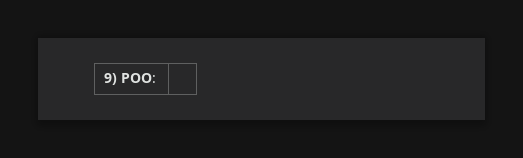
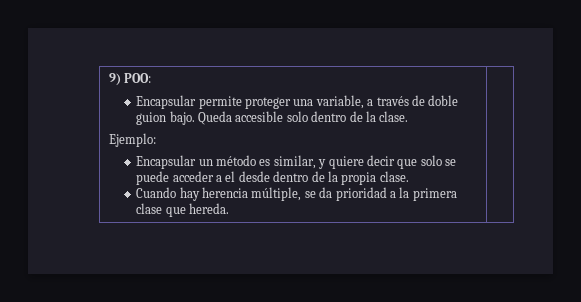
+ Encapsular permite proteger una variable, a través de doble guion bajo. Queda accesible solo dentro de la clase.
+ Ejemplo:
+ Encapsular un método es similar, y quiere decir que solo se puede acceder a el desde dentro de la propia clase.
+ Cuando hay herencia múltiple, se da prioridad a la primera clase que hereda.

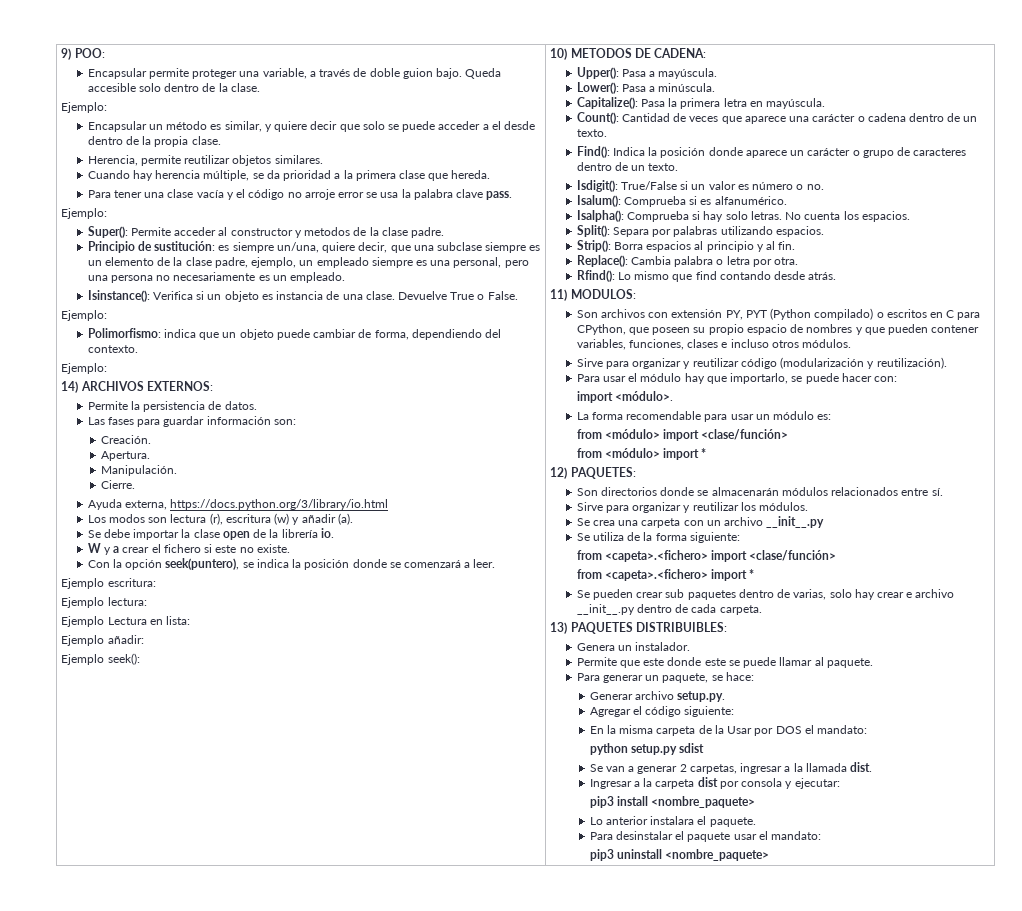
+ Herencia, permite reutilizar objetos similares.
+ Para tener una clase vacía y el código no arroje error se usa la palabra clave pass.
+ Ejemplo:
+ Super(): Permite acceder al constructor y metodos de la clase padre.
+ Principio de sustitución: es siempre un/una, quiere decir, que una subclase siempre es un elemento de la clase padre, ejemplo, un empleado siempre es una personal, pero una persona no necesariamente es un empleado.
+ Isinstance(): Verifica si un objeto es instancia de una clase. Devuelve True o False.
+ Ejemplo:
+ Polimorfismo: indica que un objeto puede cambiar de forma, dependiendo del contexto.
+ Ejemplo:
+ 14) ARCHIVOS EXTERNOS:
+ Permite la persistencia de datos.
+ Las fases para guardar información son:
+ Creación.
+ Apertura.
+ Manipulación.
+ Cierre.
+ Ayuda externa, https://docs.python.org/3/library/io.html
+ Los modos son lectura (r), escritura (w) y añadir (a).
+ Se debe importar la clase open de la librería io.
+ W y a crear el fichero si este no existe.
+ Con la opción seek(puntero), se indica la posición donde se comenzará a leer.
+ Ejemplo escritura:
+ Ejemplo lectura:
+ Ejemplo Lectura en lista:
+ Ejemplo añadir:
+ Ejemplo seek(): | 10) METODOS DE CADENA:
+ Upper(): Pasa a mayúscula.
+ Lower(): Pasa a minúscula.
+ Capitalize(): Pasa la primera letra en mayúscula.
+ Count(): Cantidad de veces que aparece una carácter o cadena dentro de un texto.
+ Find(): Indica la posición donde aparece un carácter o grupo de caracteres dentro de un texto.
+ Isdigit(): True/False si un valor es número o no.
+ Isalum(): Comprueba si es alfanumérico.
+ Isalpha(): Comprueba si hay solo letras. No cuenta los espacios.
+ Split(): Separa por palabras utilizando espacios.
+ Strip(): Borra espacios al principio y al fin.
+ Replace(): Cambia palabra o letra por otra.
+ Rfind(): Lo mismo que find contando desde atrás.
+ 11) MODULOS:
+ Son archivos con extensión PY, PYT (Python compilado) o escritos en C para CPython, que poseen su propio espacio de nombres y que pueden contener variables, funciones, clases e incluso otros módulos.
+ Sirve para organizar y reutilizar código (modularización y reutilización).
+ Para usar el módulo hay que importarlo, se puede hacer con:
+ import <módulo>.
+ La forma recomendable para usar un módulo es:
+ from <módulo> import <clase/función>
+ from <módulo> import *
+ 12) PAQUETES:
+ Son directorios donde se almacenarán módulos relacionados entre sí.
+ Sirve para organizar y reutilizar los módulos.
+ Se crea una carpeta con un archivo __init__.py
+ Se utiliza de la forma siguiente:
+ from <capeta>.<fichero> import <clase/función>
+ from <capeta>.<fichero> import *
+ Se pueden crear sub paquetes dentro de varias, solo hay crear e archivo __init__.py dentro de cada carpeta.
+ 13) PAQUETES DISTRIBUIBLES:
+ Genera un instalador.
+ Permite que este donde este se puede llamar al paquete.
+ Para generar un paquete, se hace:
+ Generar archivo setup.py.
+ Agregar el código siguiente:
+ En la misma carpeta de la Usar por DOS el mandato:
+ python setup.py sdist
+ Se van a generar 2 carpetas, ingresar a la llamada dist.
+ Ingresar a la carpeta dist por consola y ejecutar:
+ pip3 install <nombre_paquete>
+ Lo anterior instalara el paquete.
+ Para desinstalar el paquete usar el mandato:
+ pip3 uninstall <nombre_paquete>

